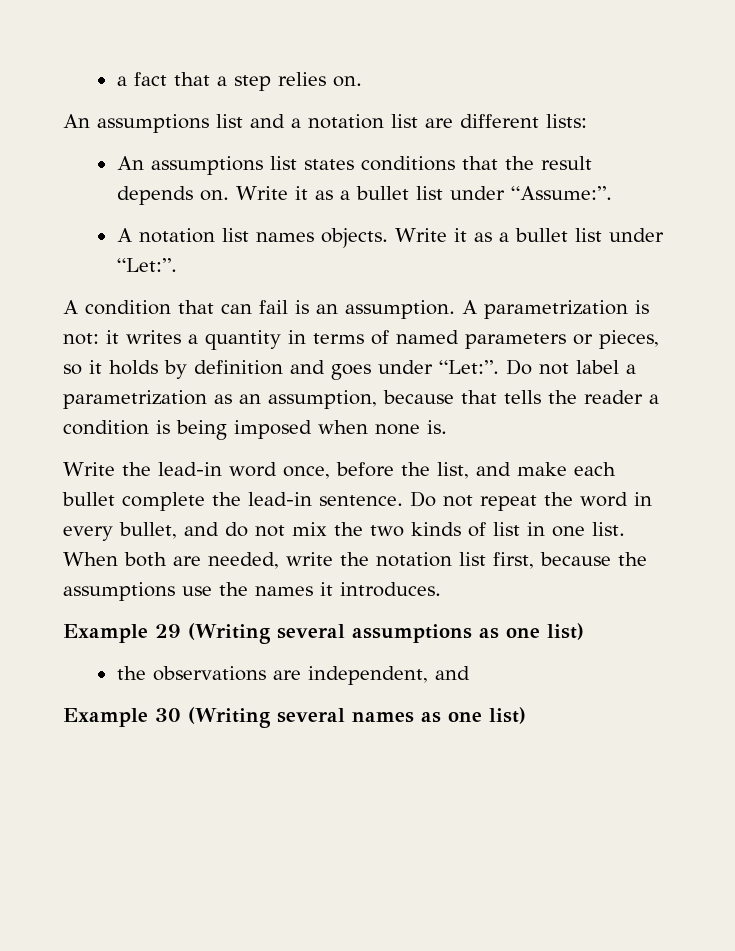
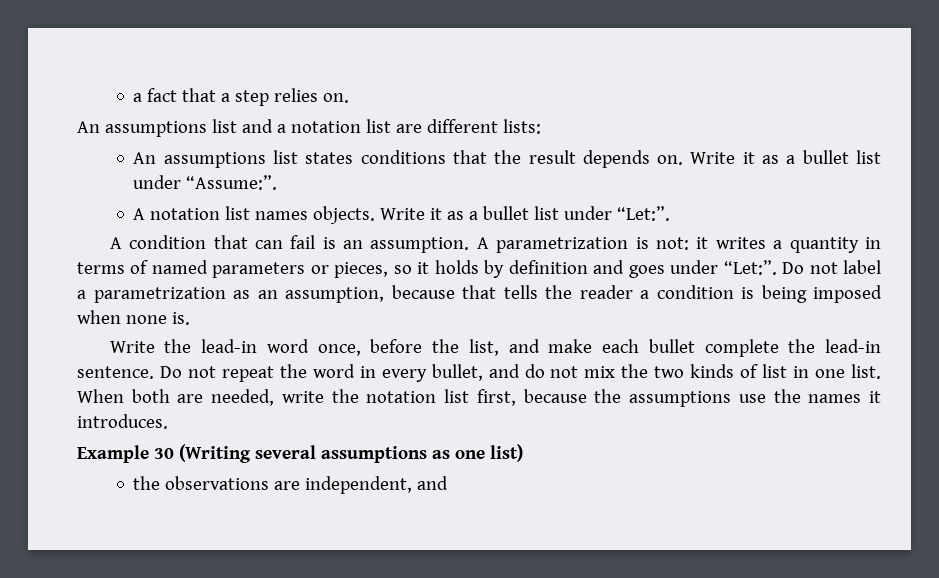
- Example 29 (Writing several assumptions as one list)
+ Example 30 (Writing several assumptions as one list)
- Example 30 (Writing several names as one list)

